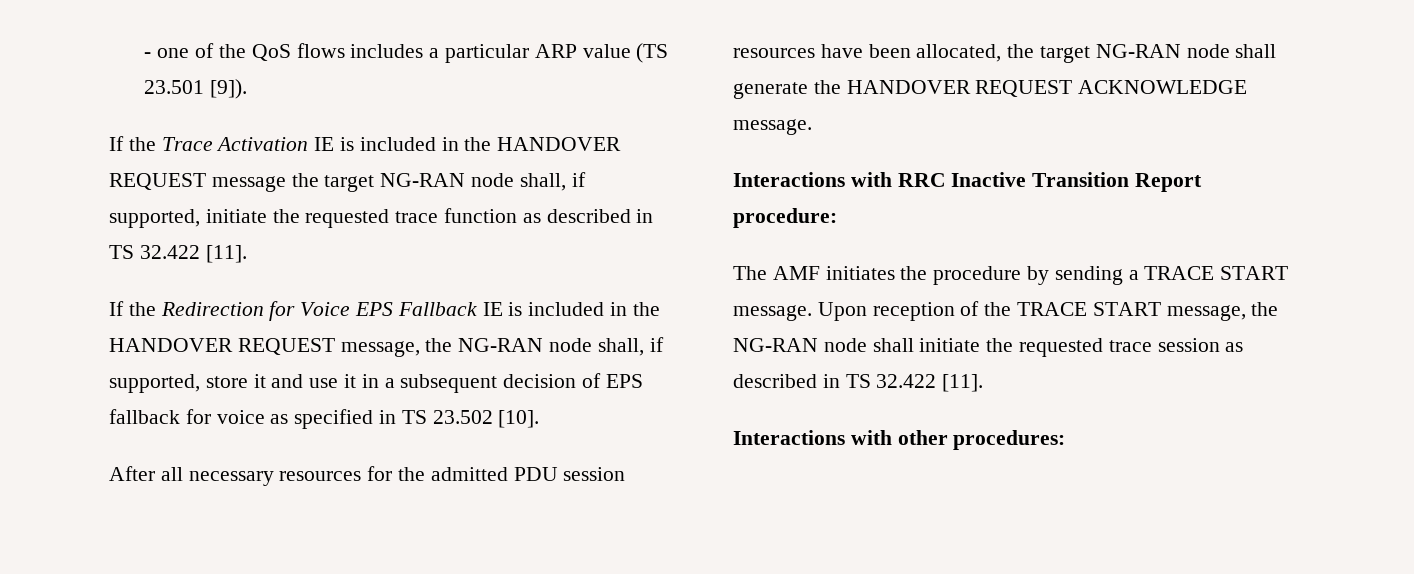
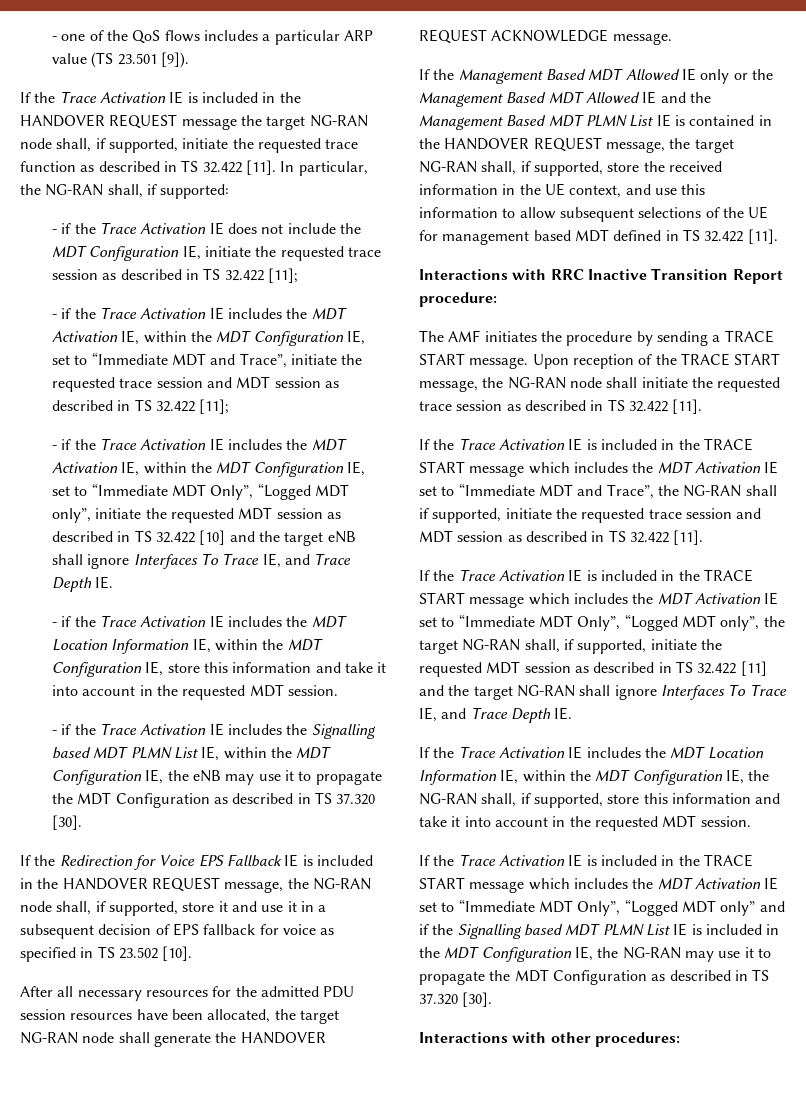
+ In particular, the NG-RAN shall, if supported:
+ - if the Trace Activation IE does not include the MDT Configuration IE, initiate the requested trace session as described in TS 32.422 [11];
+ - if the Trace Activation IE includes the MDT Activation IE, within the MDT Configuration IE, set to “Immediate MDT and Trace”, initiate the requested trace session and MDT session as described in TS 32.422 [11];
+ - if the Trace Activation IE includes the MDT Activation IE, within the MDT Configuration IE, set to “Immediate MDT Only”, “Logged MDT only”, initiate the requested MDT session as described in TS 32.422 [10] and the target eNB shall ignore Interfaces To Trace IE, and Trace Depth IE.
+ - if the Trace Activation IE includes the MDT Location Information IE, within the MDT Configuration IE, store this information and take it into account in the requested MDT session.
+ - if the Trace Activation IE includes the Signalling based MDT PLMN List IE, within the MDT Configuration IE, the eNB may use it to propagate the MDT Configuration as described in TS 37.320 [30].
+ If the Management Based MDT Allowed IE only or the Management Based MDT Allowed IE and the Management Based MDT PLMN List IE is contained in the HANDOVER REQUEST message, the target NG-RAN shall, if supported, store the received information in the UE context, and use this information to allow subsequent selections of the UE for management based MDT defined in TS 32.422 [11].
+ If the Trace Activation IE is included in the TRACE START message which includes the MDT Activation IE set to “Immediate MDT and Trace”, the NG-RAN shall if supported, initiate the requested trace session and MDT session as described in TS 32.422 [11].
+ If the Trace Activation IE is included in the TRACE START message which includes the MDT Activation IE set to “Immediate MDT Only”, “Logged MDT only”, the target NG-RAN shall, if supported, initiate the requested MDT session as described in TS 32.422 [11] and the target NG-RAN shall ignore Interfaces To Trace IE, and Trace Depth IE.
+ If the Trace Activation IE includes the MDT Location Information IE, within the MDT Configuration IE, the NG-RAN shall, if supported, store this information and take it into account in the requested MDT session.
+ If the Trace Activation IE is included in the TRACE START message which includes the MDT Activation IE set to “Immediate MDT Only”, “Logged MDT only” and if the Signalling based MDT PLMN List IE is included in the MDT Configuration IE, the NG-RAN may use it to propagate the MDT Configuration as described in TS 37.320 [30].

